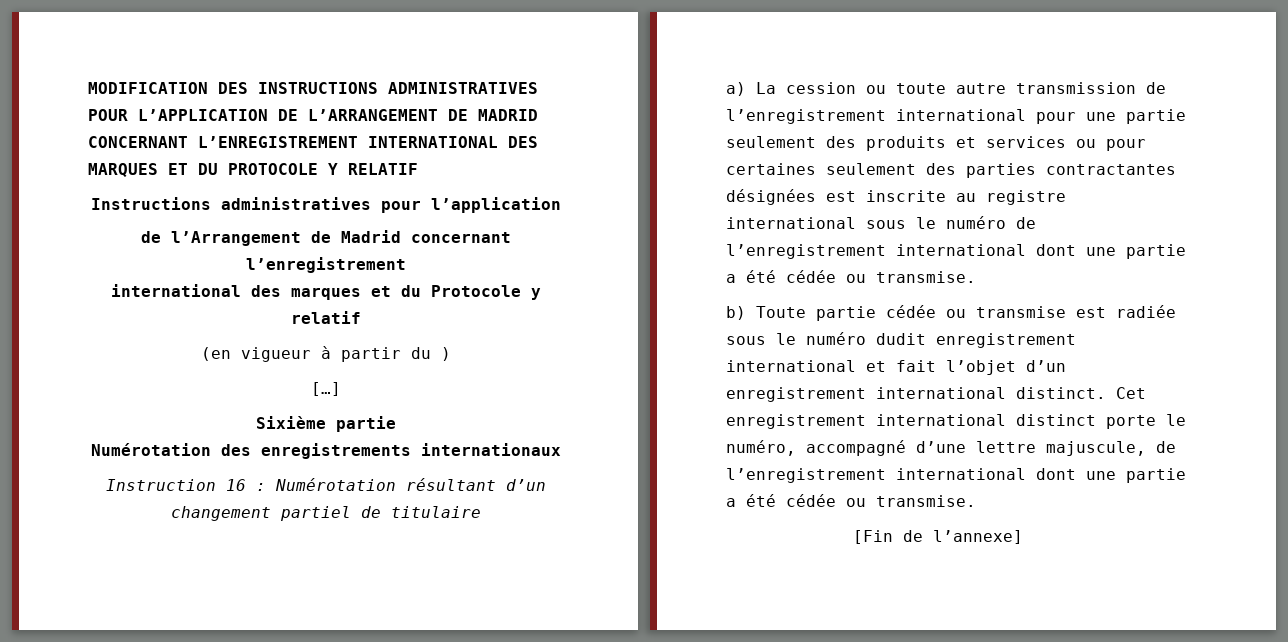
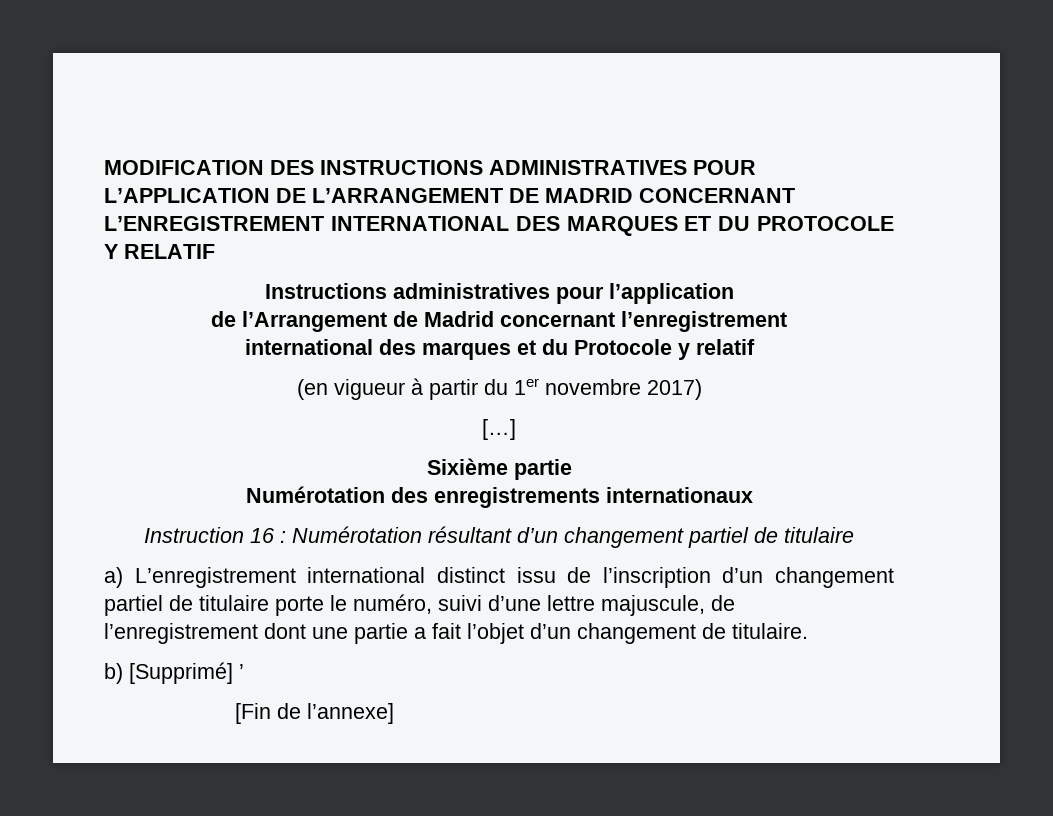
- (en vigueur à partir du )
+ (en vigueur à partir du 1er novembre 2017)
- a) La cession ou toute autre transmission de l’enregistrement international pour une partie seulement des produits et services ou pour certaines seulement des parties contractantes désignées est inscrite au registre international sous le numéro de l’enregistrement international dont une partie a été cédée ou transmise.
- b) Toute partie cédée ou transmise est radiée sous le numéro dudit enregistrement international et fait l’objet d’un enregistrement international distinct. Cet enregistrement international distinct porte le numéro, accompagné d’une lettre majuscule, de l’enregistrement international dont une partie a été cédée ou transmise.
+ a) L’enregistrement international distinct issu de l’inscription d’un changement partiel de titulaire porte le numéro, suivi d’une lettre majuscule, de l’enregistrement dont une partie a fait l’objet d’un changement de titulaire.
+ b) [Supprimé] ’

